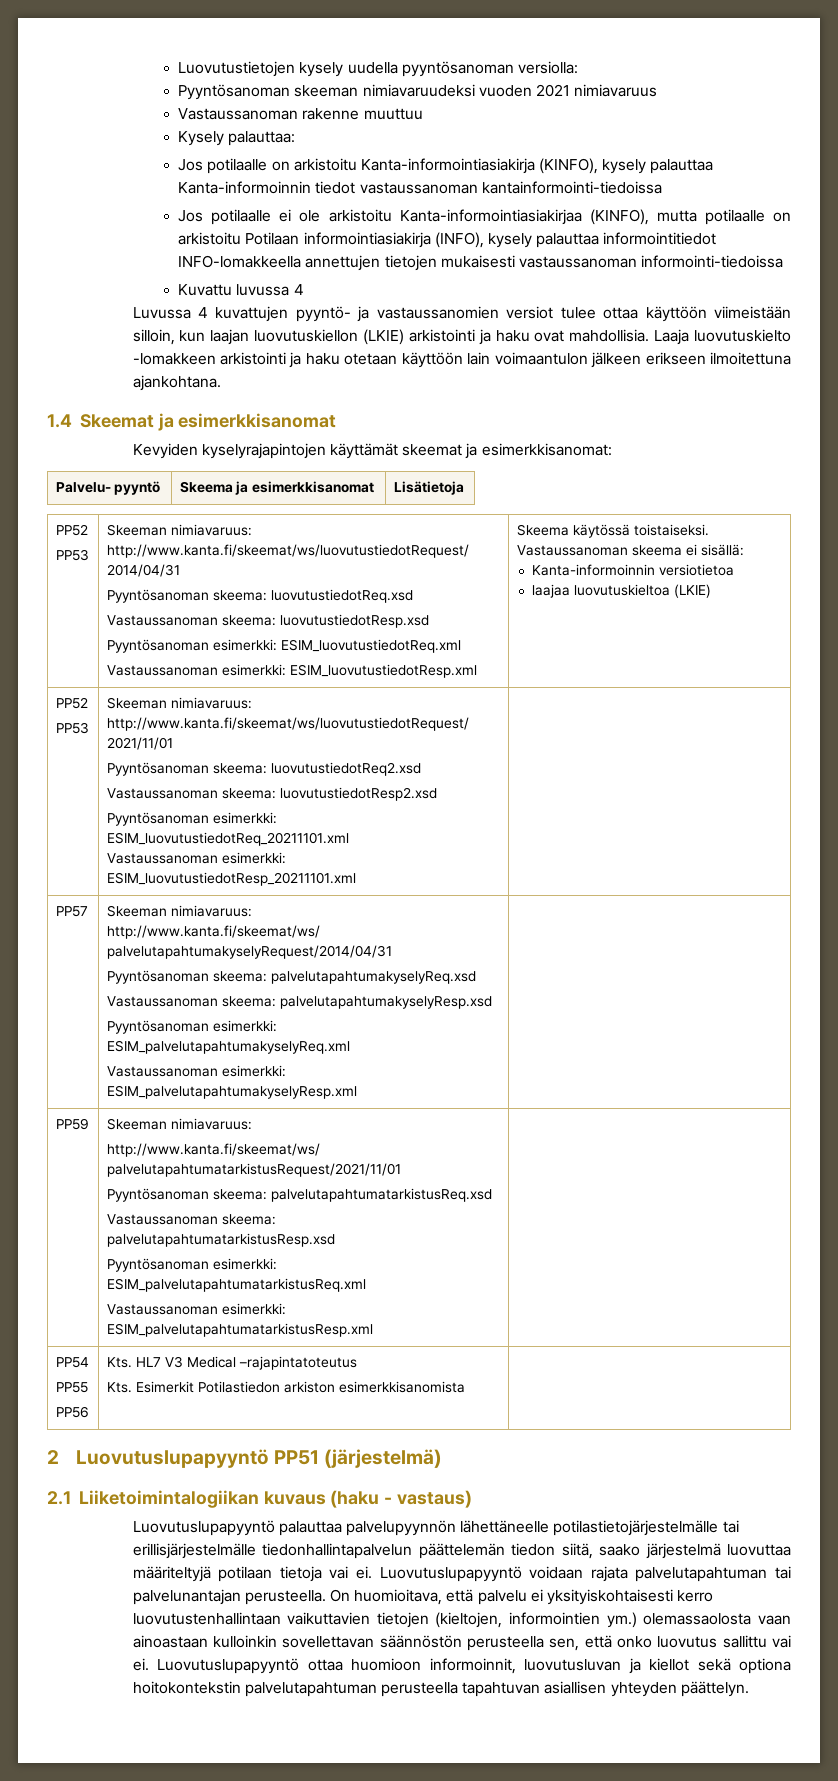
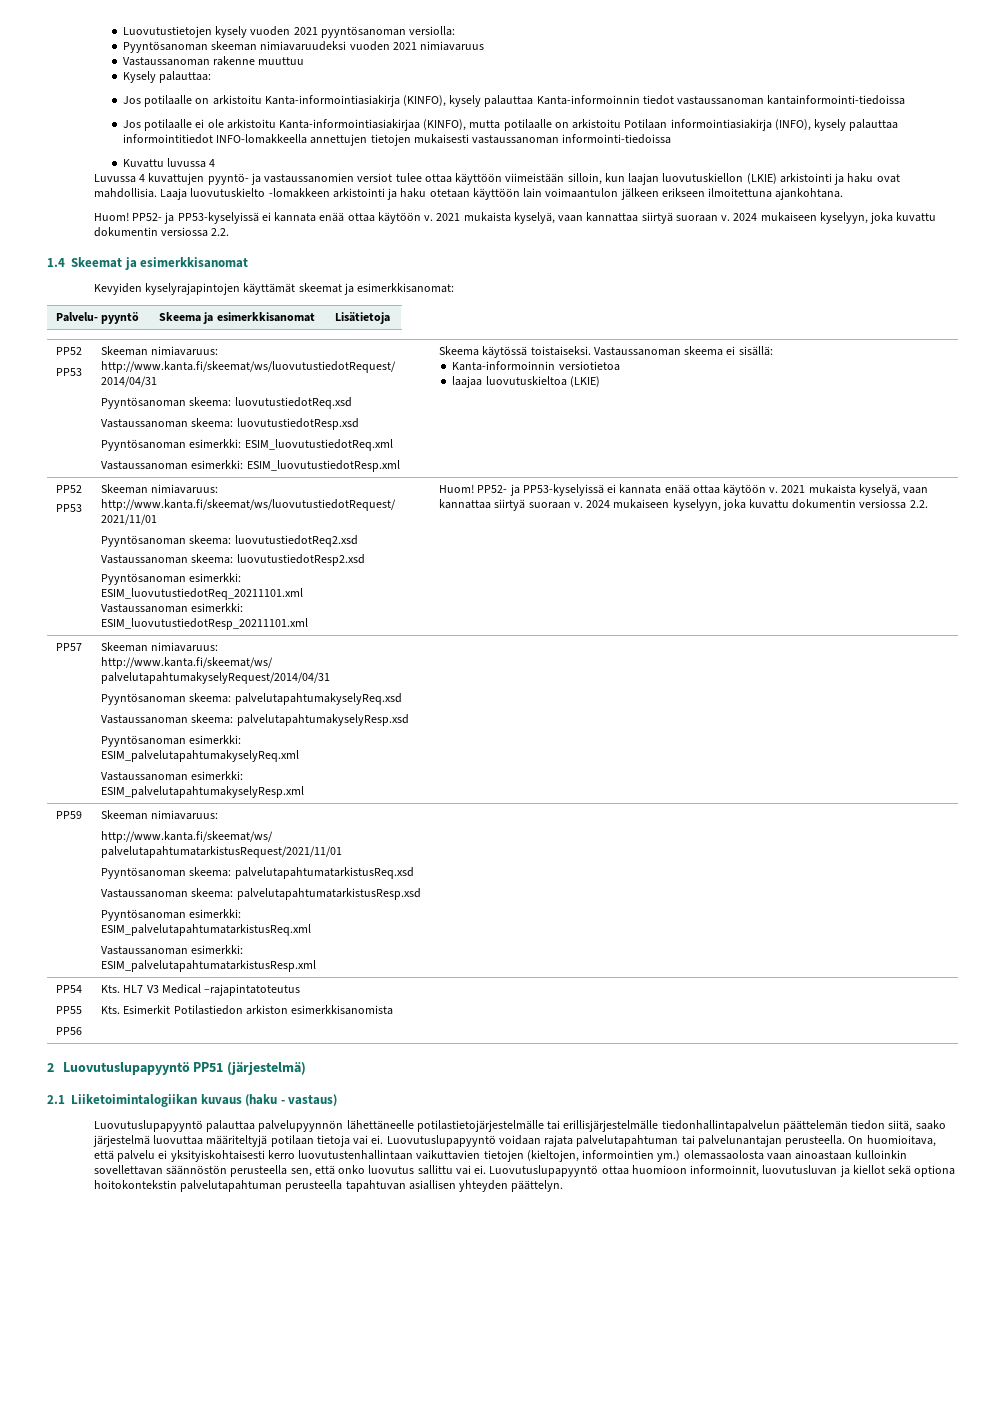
- Luovutustietojen kysely uudella pyyntösanoman versiolla:
+ Luovutustietojen kysely vuoden 2021 pyyntösanoman versiolla:
  Laaja luovutuskielto -lomakkeen arkistointi ja haku otetaan käyttöön lain voimaantulon jälkeen erikseen ilmoitettuna ajankohtana.
+ Huom! PP52- ja PP53-kyselyissä ei kannata enää ottaa käytöön v. 2021 mukaista kyselyä, vaan kannattaa siirtyä suoraan v. 2024 mukaiseen kyselyyn, joka kuvattu dokumentin versiossa 2.2.
- Vastaussanoman esimerkki: ESIM_luovutustiedotResp_20211101.xml
+ Vastaussanoman esimerkki: ESIM_luovutustiedotResp_20211101.xml | Huom! PP52- ja PP53-kyselyissä ei kannata enää ottaa käytöön v. 2021 mukaista kyselyä, vaan kannattaa siirtyä suoraan v. 2024 mukaiseen kyselyyn, joka kuvattu dokumentin versiossa 2.2.

